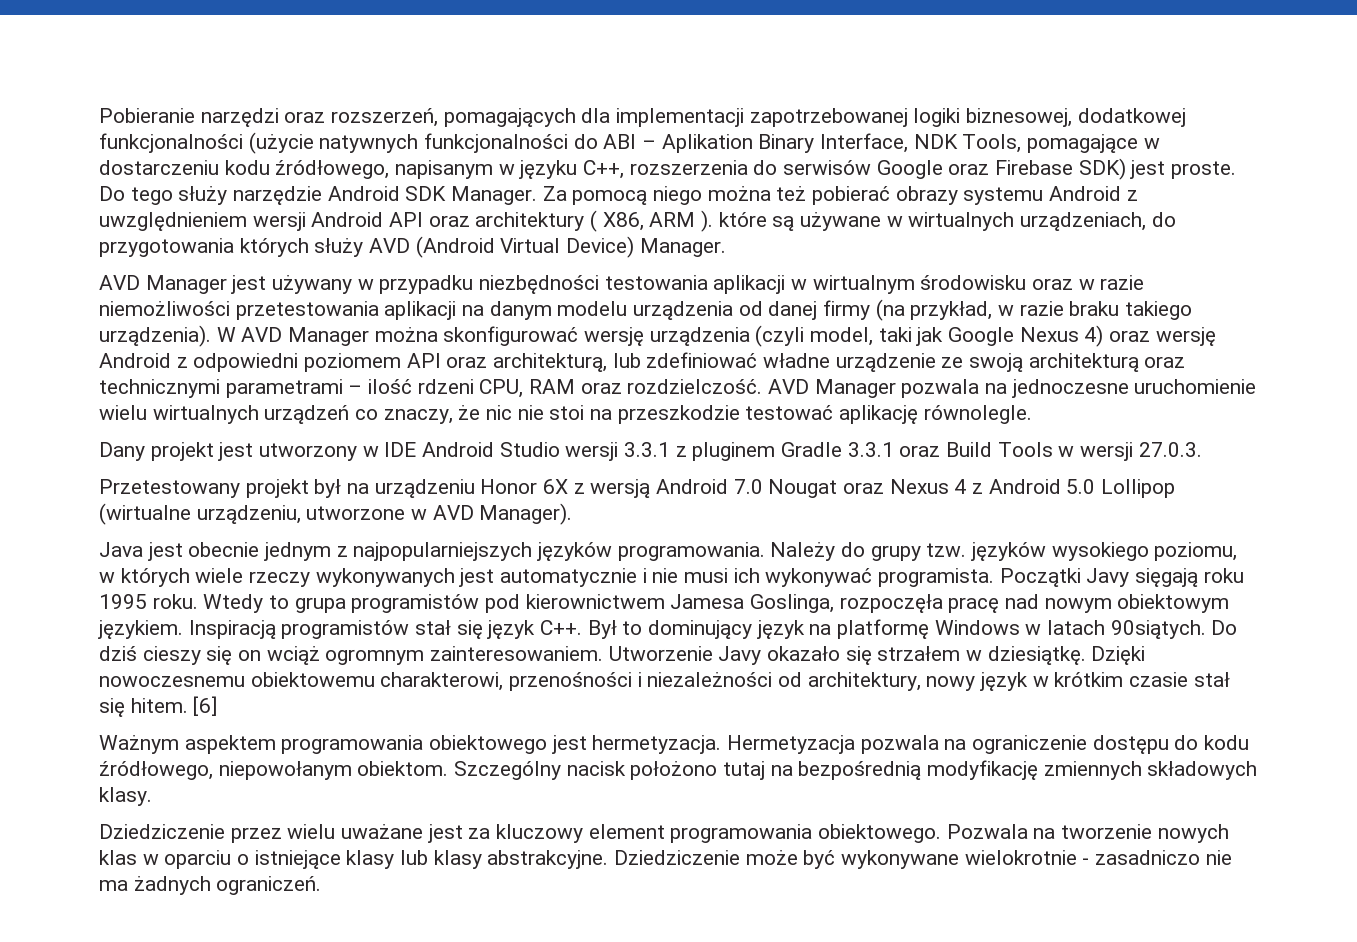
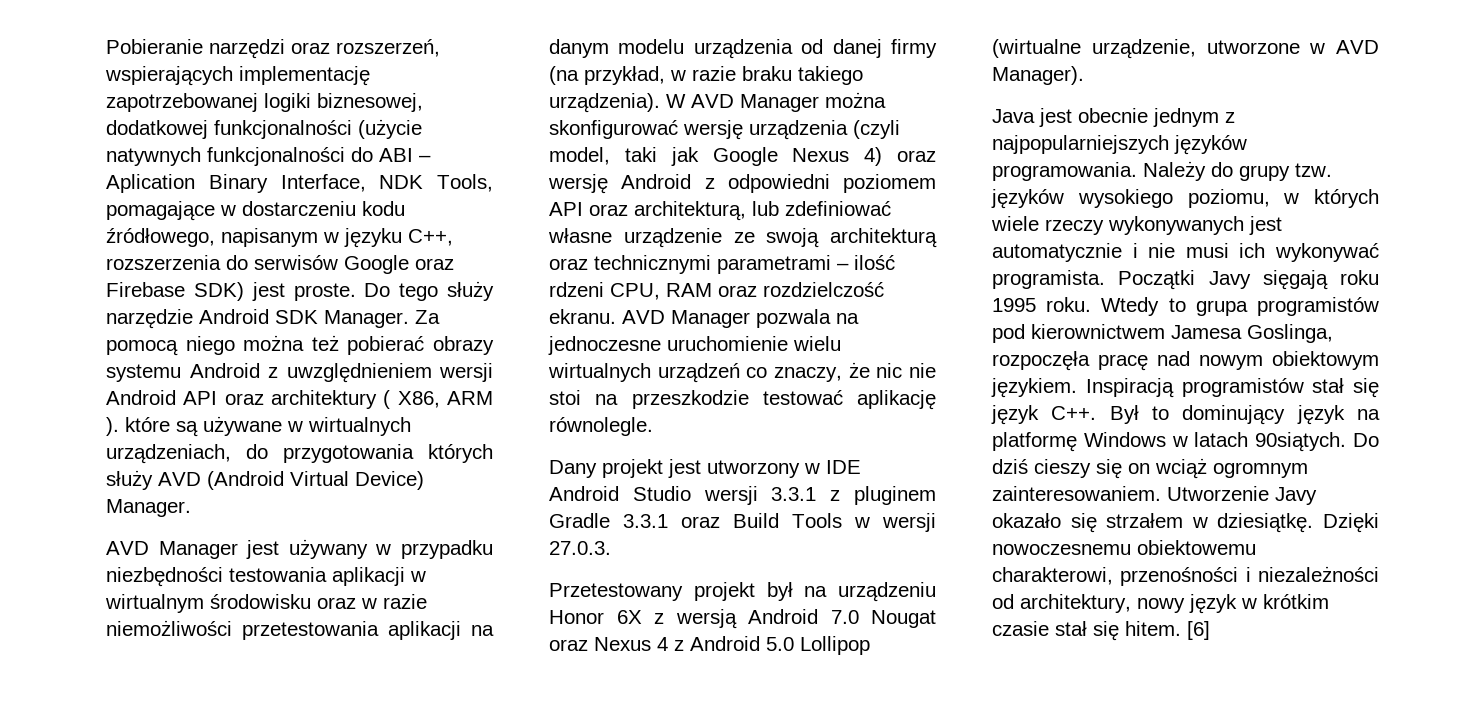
- Pobieranie narzędzi oraz rozszerzeń, pomagających dla implementacji zapotrzebowanej logiki biznesowej, dodatkowej funkcjonalności (użycie natywnych funkcjonalności do ABI – Aplikation Binary Interface, NDK Tools, pomagające w dostarczeniu kodu źródłowego, napisanym w języku C++, rozszerzenia do serwisów Google oraz Firebase SDK) jest proste.
+ Pobieranie narzędzi oraz rozszerzeń, wspierających implementację zapotrzebowanej logiki biznesowej, dodatkowej funkcjonalności (użycie natywnych funkcjonalności do ABI – Aplication Binary Interface, NDK Tools, pomagające w dostarczeniu kodu źródłowego, napisanym w języku C++, rozszerzenia do serwisów Google oraz Firebase SDK) jest proste.
- W AVD Manager można skonfigurować wersję urządzenia (czyli model, taki jak Google Nexus 4) oraz wersję Android z odpowiedni poziomem API oraz architekturą, lub zdefiniować władne urządzenie ze swoją architekturą oraz technicznymi parametrami – ilość rdzeni CPU, RAM oraz rozdzielczość.
+ W AVD Manager można skonfigurować wersję urządzenia (czyli model, taki jak Google Nexus 4) oraz wersję Android z odpowiedni poziomem API oraz architekturą, lub zdefiniować własne urządzenie ze swoją architekturą oraz technicznymi parametrami – ilość rdzeni CPU, RAM oraz rozdzielczość ekranu.
- Przetestowany projekt był na urządzeniu Honor 6X z wersją Android 7.0 Nougat oraz Nexus 4 z Android 5.0 Lollipop (wirtualne urządzeniu, utworzone w AVD Manager).
+ Przetestowany projekt był na urządzeniu Honor 6X z wersją Android 7.0 Nougat oraz Nexus 4 z Android 5.0 Lollipop (wirtualne urządzenie, utworzone w AVD Manager).
- Ważnym aspektem programowania obiektowego jest hermetyzacja. Hermetyzacja pozwala na ograniczenie dostępu do kodu źródłowego, niepowołanym obiektom. Szczególny nacisk położono tutaj na bezpośrednią modyfikację zmiennych składowych klasy.
- Dziedziczenie przez wielu uważane jest za kluczowy element programowania obiektowego. Pozwala na tworzenie nowych klas w oparciu o istniejące klasy lub klasy abstrakcyjne. Dziedziczenie może być wykonywane wielokrotnie - zasadniczo nie ma żadnych ograniczeń.

